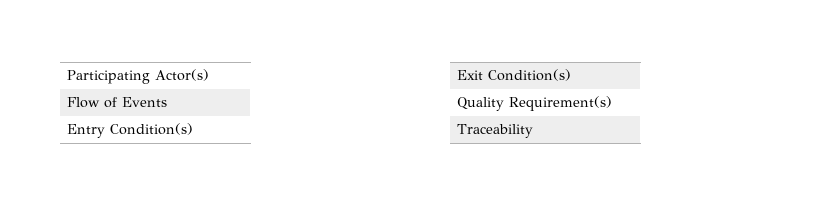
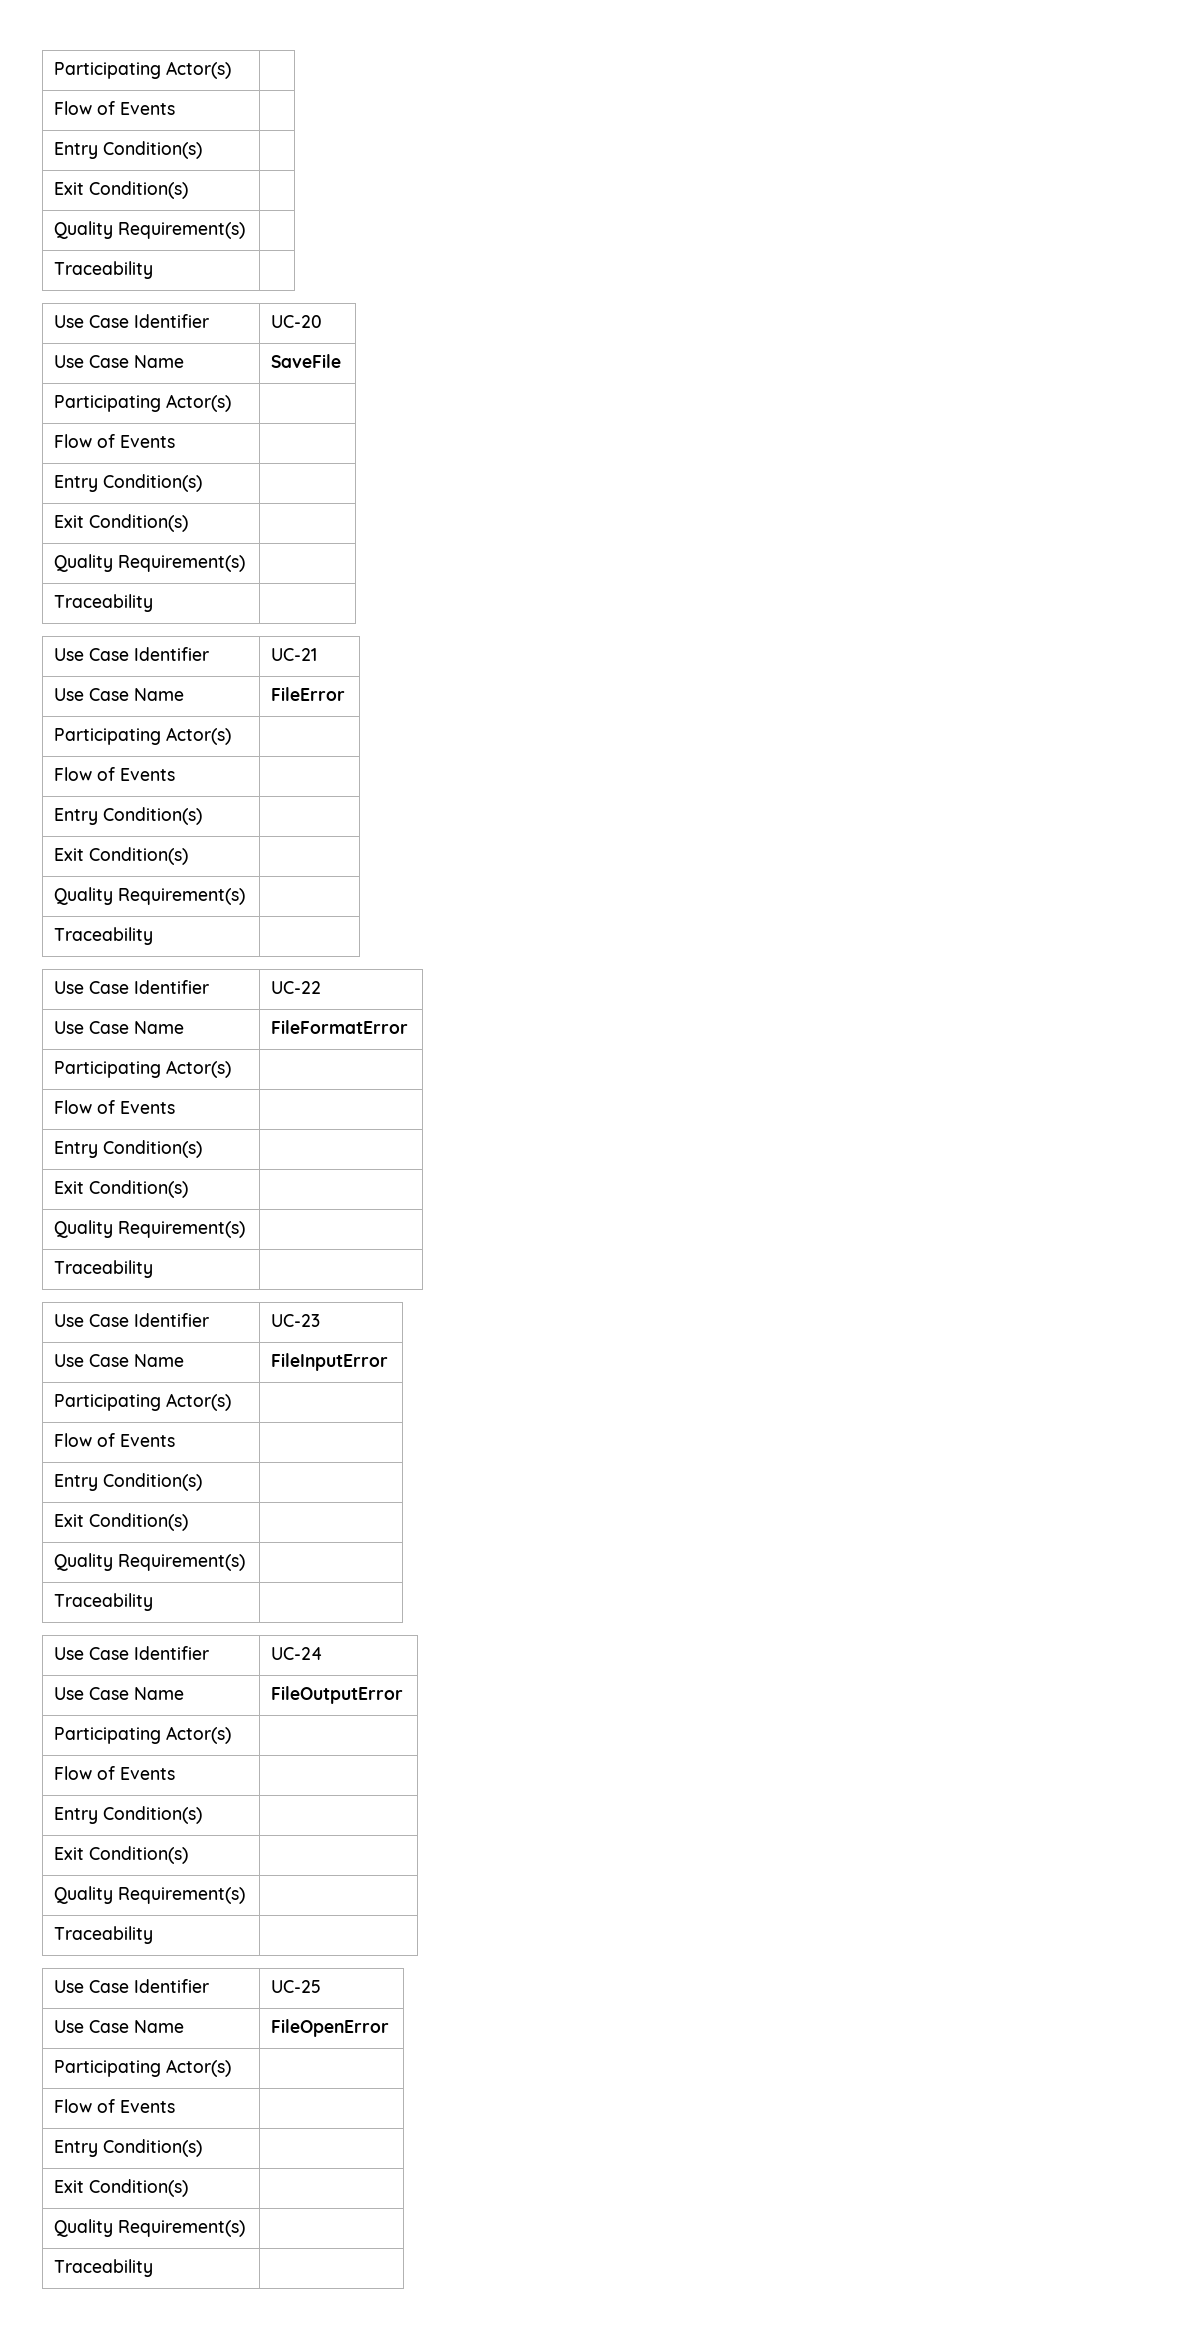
+ Use Case Identifier | UC-20
+ Use Case Name | SaveFile
+ Participating Actor(s) |
+ Flow of Events |
+ Entry Condition(s) |
+ Exit Condition(s) |
+ Quality Requirement(s) |
+ Traceability |
+ Use Case Identifier | UC-21
+ Use Case Name | FileError
+ Participating Actor(s) |
+ Flow of Events |
+ Entry Condition(s) |
+ Exit Condition(s) |
+ Quality Requirement(s) |
+ Traceability |
+ Use Case Identifier | UC-22
+ Use Case Name | FileFormatError
+ Participating Actor(s) |
+ Flow of Events |
+ Entry Condition(s) |
+ Exit Condition(s) |
+ Quality Requirement(s) |
+ Traceability |
+ Use Case Identifier | UC-23
+ Use Case Name | FileInputError
+ Participating Actor(s) |
+ Flow of Events |
+ Entry Condition(s) |
+ Exit Condition(s) |
+ Quality Requirement(s) |
+ Traceability |
+ Use Case Identifier | UC-24
+ Use Case Name | FileOutputError
+ Participating Actor(s) |
+ Flow of Events |
+ Entry Condition(s) |
+ Exit Condition(s) |
+ Quality Requirement(s) |
+ Traceability |
+ Use Case Identifier | UC-25
+ Use Case Name | FileOpenError
+ Participating Actor(s) |
+ Flow of Events |
+ Entry Condition(s) |
+ Exit Condition(s) |
+ Quality Requirement(s) |
+ Traceability |

